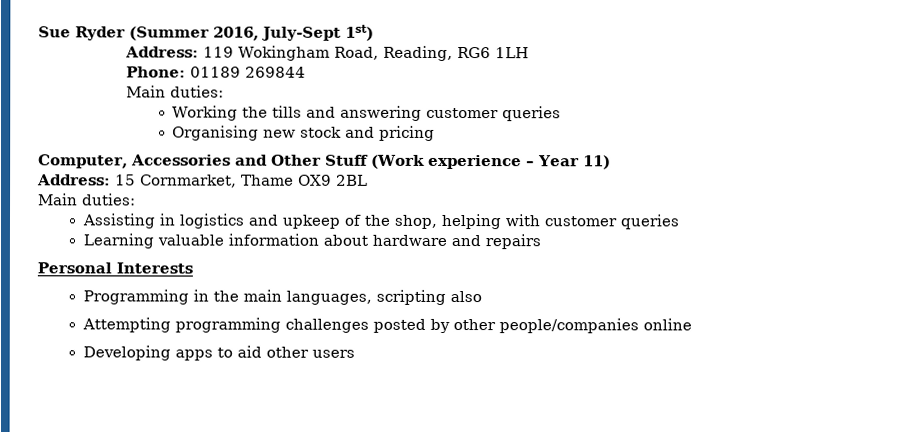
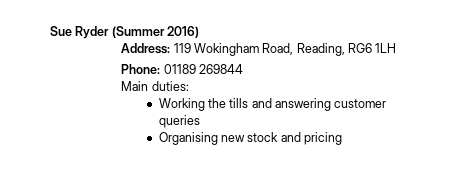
- Sue Ryder (Summer 2016, July-Sept 1st)
+ Sue Ryder (Summer 2016)
- Computer, Accessories and Other Stuff (Work experience – Year 11)
- Address: 15 Cornmarket, Thame OX9 2BL
- Main duties:
- Assisting in logistics and upkeep of the shop, helping with customer queries
- Learning valuable information about hardware and repairs
- Personal Interests
- Programming in the main languages, scripting also
- Attempting programming challenges posted by other people/companies online
- Developing apps to aid other users

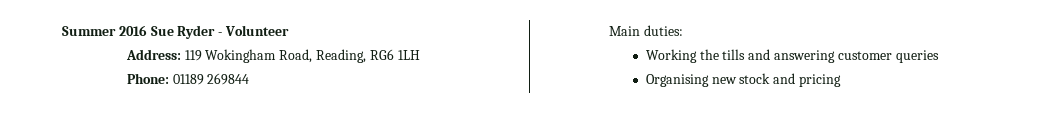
- Sue Ryder (Summer 2016)
+ Summer 2016 Sue Ryder - Volunteer

